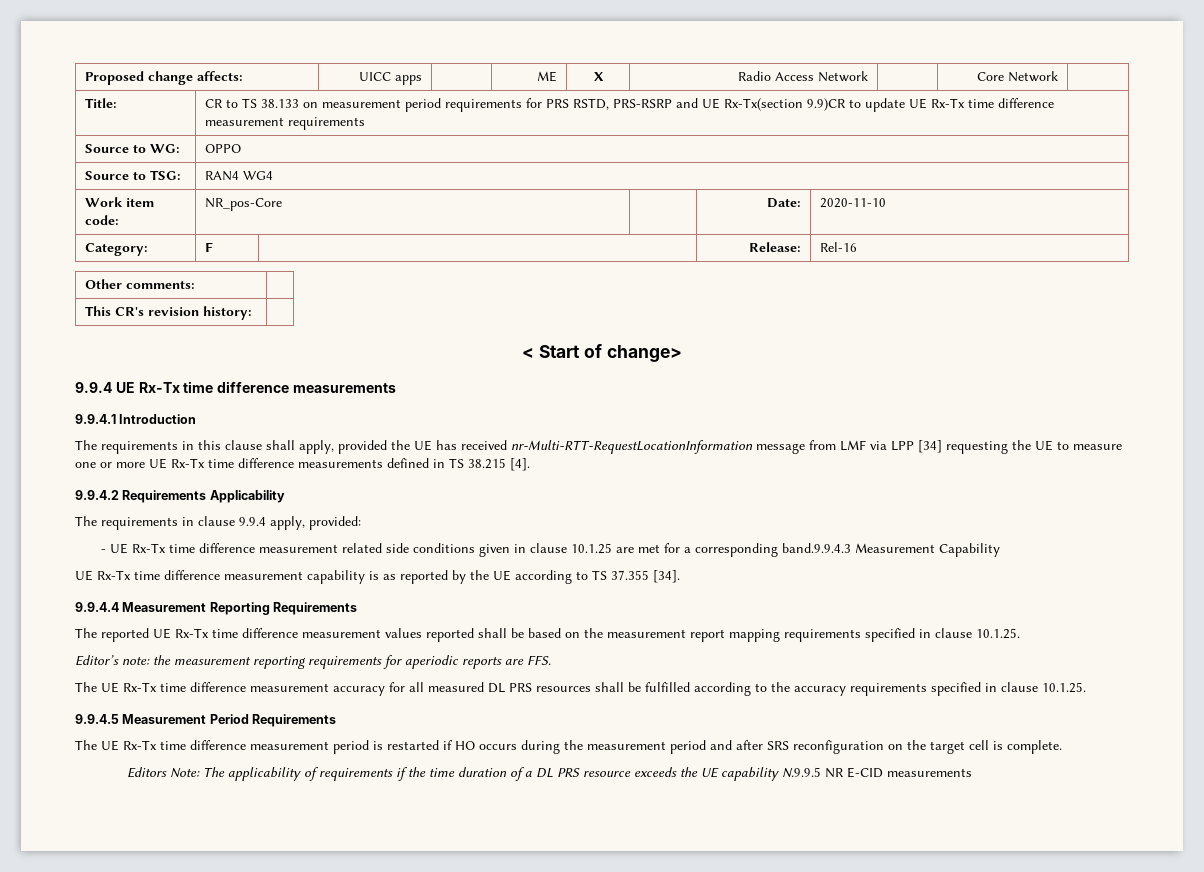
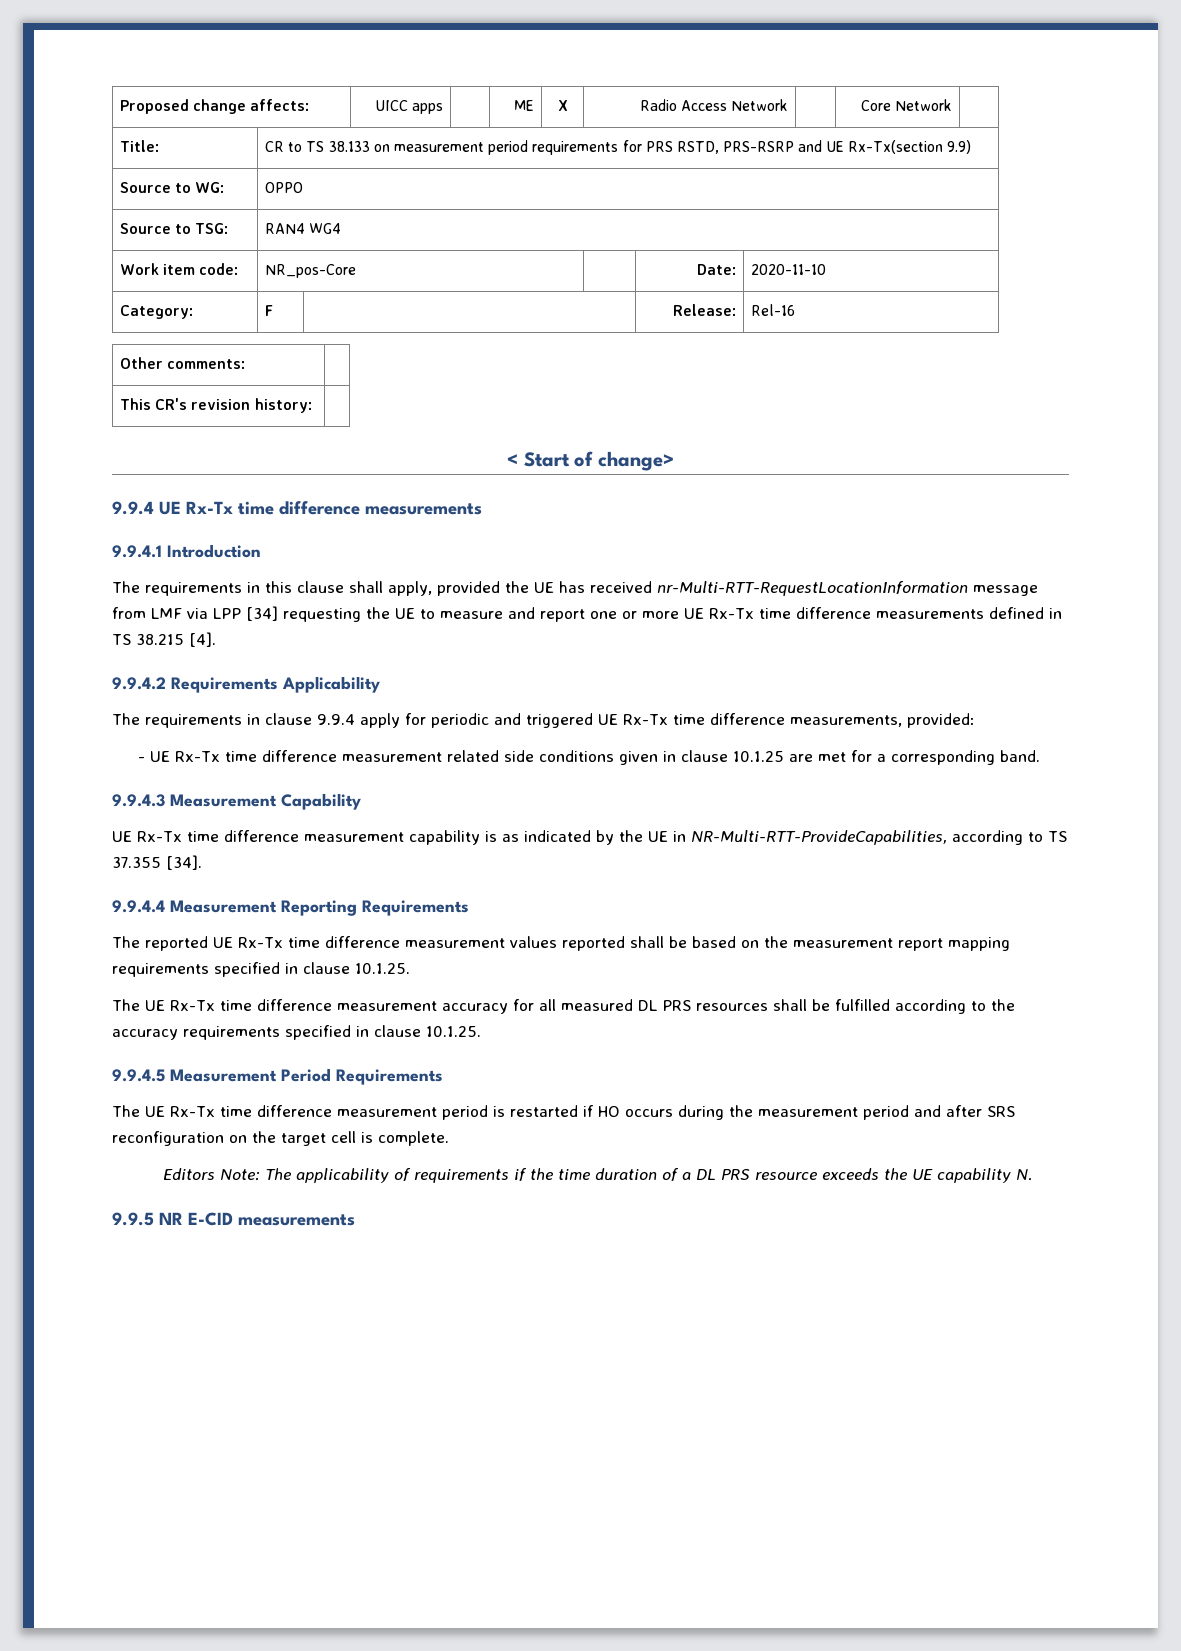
- Title: | CR to TS 38.133 on measurement period requirements for PRS RSTD, PRS-RSRP and UE Rx-Tx(section 9.9)CR to update UE Rx-Tx time difference measurement requirements
+ Title: | CR to TS 38.133 on measurement period requirements for PRS RSTD, PRS-RSRP and UE Rx-Tx(section 9.9)
- The requirements in this clause shall apply, provided the UE has received nr-Multi-RTT-RequestLocationInformation message from LMF via LPP [34] requesting the UE to measure one or more UE Rx-Tx time difference measurements defined in TS 38.215 [4].
+ The requirements in this clause shall apply, provided the UE has received nr-Multi-RTT-RequestLocationInformation message from LMF via LPP [34] requesting the UE to measure and report one or more UE Rx-Tx time difference measurements defined in TS 38.215 [4].
- The requirements in clause 9.9.4 apply, provided:
+ The requirements in clause 9.9.4 apply for periodic and triggered UE Rx-Tx time difference measurements, provided:
- - UE Rx-Tx time difference measurement related side conditions given in clause 10.1.25 are met for a corresponding band.9.9.4.3 Measurement Capability
+ - UE Rx-Tx time difference measurement related side conditions given in clause 10.1.25 are met for a corresponding band.
+ 9.9.4.3 Measurement Capability
- UE Rx-Tx time difference measurement capability is as reported by the UE according to TS 37.355 [34].
+ UE Rx-Tx time difference measurement capability is as indicated by the UE in NR-Multi-RTT-ProvideCapabilities, according to TS 37.355 [34].
- Editor’s note: the measurement reporting requirements for aperiodic reports are FFS.
- Editors Note: The applicability of requirements if the time duration of a DL PRS resource exceeds the UE capability N.9.9.5 NR E-CID measurements
+ Editors Note: The applicability of requirements if the time duration of a DL PRS resource exceeds the UE capability N.
+ 9.9.5 NR E-CID measurements

